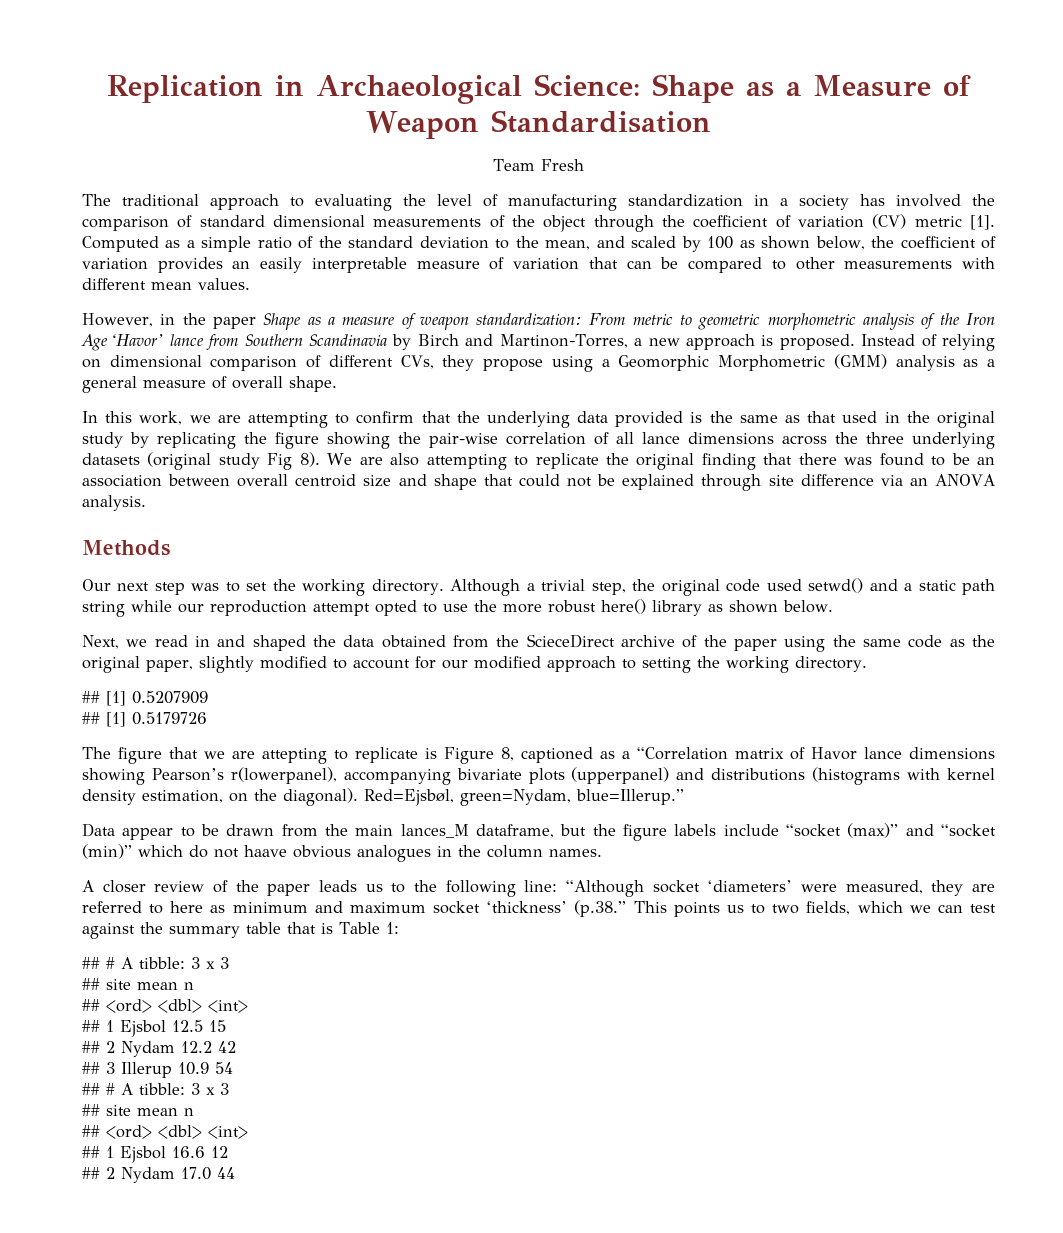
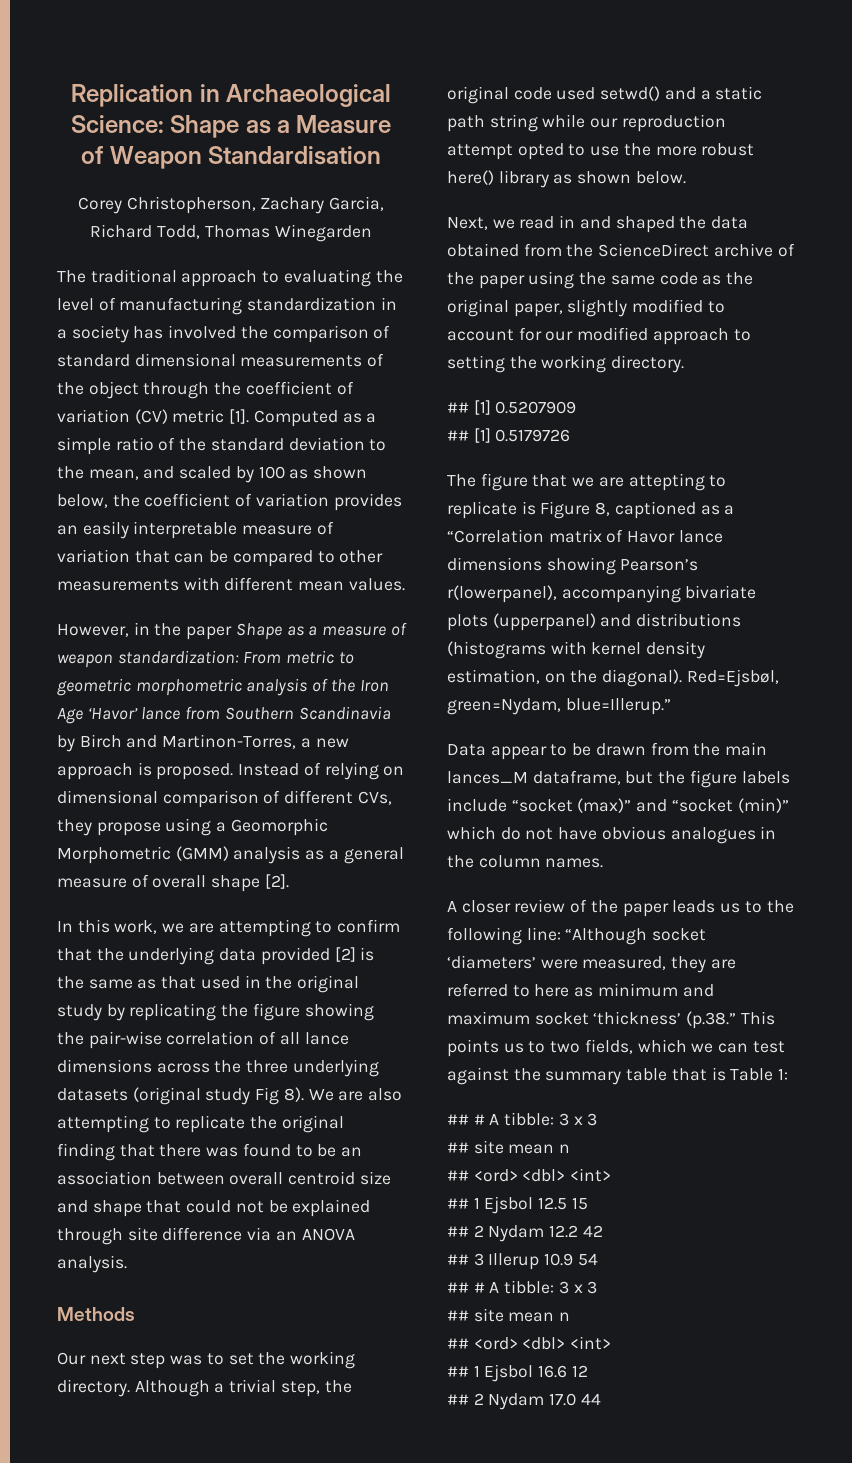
- Team Fresh
+ Corey Christopherson, Zachary Garcia, Richard Todd, Thomas Winegarden
- Instead of relying on dimensional comparison of different CVs, they propose using a Geomorphic Morphometric (GMM) analysis as a general measure of overall shape.
+ Instead of relying on dimensional comparison of different CVs, they propose using a Geomorphic Morphometric (GMM) analysis as a general measure of overall shape [2].
- In this work, we are attempting to confirm that the underlying data provided is the same as that used in the original study by replicating the figure showing the pair-wise correlation of all lance dimensions across the three underlying datasets (original study Fig 8).
+ In this work, we are attempting to confirm that the underlying data provided [2] is the same as that used in the original study by replicating the figure showing the pair-wise correlation of all lance dimensions across the three underlying datasets (original study Fig 8).
- Next, we read in and shaped the data obtained from the ScieceDirect archive of the paper using the same code as the original paper, slightly modified to account for our modified approach to setting the working directory.
+ Next, we read in and shaped the data obtained from the ScienceDirect archive of the paper using the same code as the original paper, slightly modified to account for our modified approach to setting the working directory.
- Data appear to be drawn from the main lances_M dataframe, but the figure labels include “socket (max)” and “socket (min)” which do not haave obvious analogues in the column names.
+ Data appear to be drawn from the main lances_M dataframe, but the figure labels include “socket (max)” and “socket (min)” which do not have obvious analogues in the column names.

